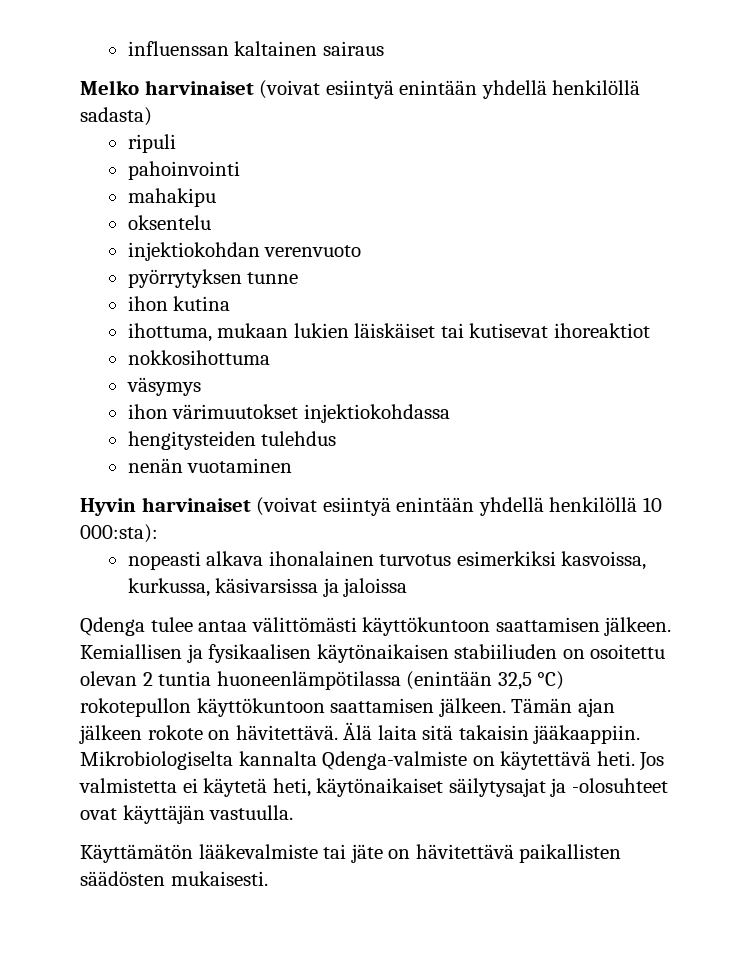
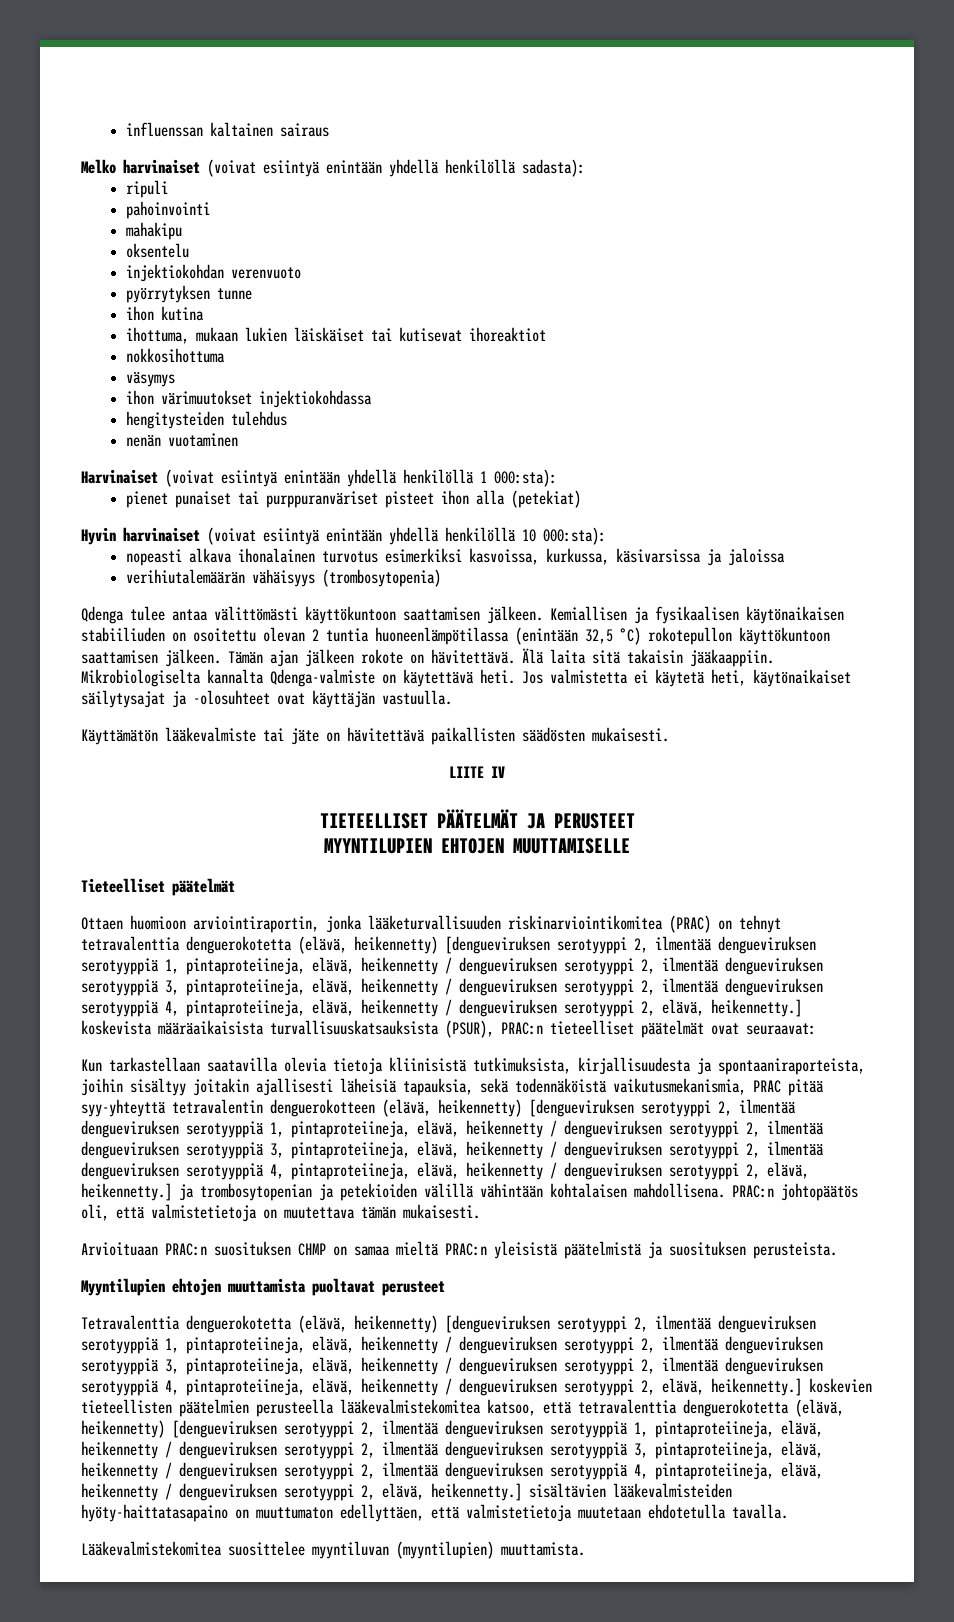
- Melko harvinaiset (voivat esiintyä enintään yhdellä henkilöllä sadasta)
+ Melko harvinaiset (voivat esiintyä enintään yhdellä henkilöllä sadasta):
+ Harvinaiset (voivat esiintyä enintään yhdellä henkilöllä 1 000:sta):
+ pienet punaiset tai purppuranväriset pisteet ihon alla (petekiat)
+ verihiutalemäärän vähäisyys (trombosytopenia)
+ LIITE IV
+ TIETEELLISET PÄÄTELMÄT JA PERUSTEET
+ MYYNTILUPIEN EHTOJEN MUUTTAMISELLE
+ Tieteelliset päätelmät
+ Ottaen huomioon arviointiraportin, jonka lääketurvallisuuden riskinarviointikomitea (PRAC) on tehnyt tetravalenttia denguerokotetta (elävä, heikennetty) [dengueviruksen serotyyppi 2, ilmentää dengueviruksen serotyyppiä 1, pintaproteiineja, elävä, heikennetty / dengueviruksen serotyyppi 2, ilmentää dengueviruksen serotyyppiä 3, pintaproteiineja, elävä, heikennetty / dengueviruksen serotyyppi 2, ilmentää dengueviruksen serotyyppiä 4, pintaproteiineja, elävä, heikennetty / dengueviruksen serotyyppi 2, elävä, heikennetty.] koskevista määräaikaisista turvallisuuskatsauksista (PSUR), PRAC:n tieteelliset päätelmät ovat seuraavat:
+ Kun tarkastellaan saatavilla olevia tietoja kliinisistä tutkimuksista, kirjallisuudesta ja spontaaniraporteista, joihin sisältyy joitakin ajallisesti läheisiä tapauksia, sekä todennäköistä vaikutusmekanismia, PRAC pitää syy-yhteyttä tetravalentin denguerokotteen (elävä, heikennetty) [dengueviruksen serotyyppi 2, ilmentää dengueviruksen serotyyppiä 1, pintaproteiineja, elävä, heikennetty / dengueviruksen serotyyppi 2, ilmentää dengueviruksen serotyyppiä 3, pintaproteiineja, elävä, heikennetty / dengueviruksen serotyyppi 2, ilmentää dengueviruksen serotyyppiä 4, pintaproteiineja, elävä, heikennetty / dengueviruksen serotyyppi 2, elävä, heikennetty.] ja trombosytopenian ja petekioiden välillä vähintään kohtalaisen mahdollisena. PRAC:n johtopäätös oli, että valmistetietoja on muutettava tämän mukaisesti.
+ Arvioituaan PRAC:n suosituksen CHMP on samaa mieltä PRAC:n yleisistä päätelmistä ja suosituksen perusteista.
+ Myyntilupien ehtojen muuttamista puoltavat perusteet
+ Tetravalenttia denguerokotetta (elävä, heikennetty) [dengueviruksen serotyyppi 2, ilmentää dengueviruksen serotyyppiä 1, pintaproteiineja, elävä, heikennetty / dengueviruksen serotyyppi 2, ilmentää dengueviruksen serotyyppiä 3, pintaproteiineja, elävä, heikennetty / dengueviruksen serotyyppi 2, ilmentää dengueviruksen serotyyppiä 4, pintaproteiineja, elävä, heikennetty / dengueviruksen serotyyppi 2, elävä, heikennetty.] koskevien tieteellisten päätelmien perusteella lääkevalmistekomitea katsoo, että tetravalenttia denguerokotetta (elävä, heikennetty) [dengueviruksen serotyyppi 2, ilmentää dengueviruksen serotyyppiä 1, pintaproteiineja, elävä, heikennetty / dengueviruksen serotyyppi 2, ilmentää dengueviruksen serotyyppiä 3, pintaproteiineja, elävä, heikennetty / dengueviruksen serotyyppi 2, ilmentää dengueviruksen serotyyppiä 4, pintaproteiineja, elävä, heikennetty / dengueviruksen serotyyppi 2, elävä, heikennetty.] sisältävien lääkevalmisteiden hyöty-haittatasapaino on muuttumaton edellyttäen, että valmistetietoja muutetaan ehdotetulla tavalla.
+ Lääkevalmistekomitea suosittelee myyntiluvan (myyntilupien) muuttamista.

